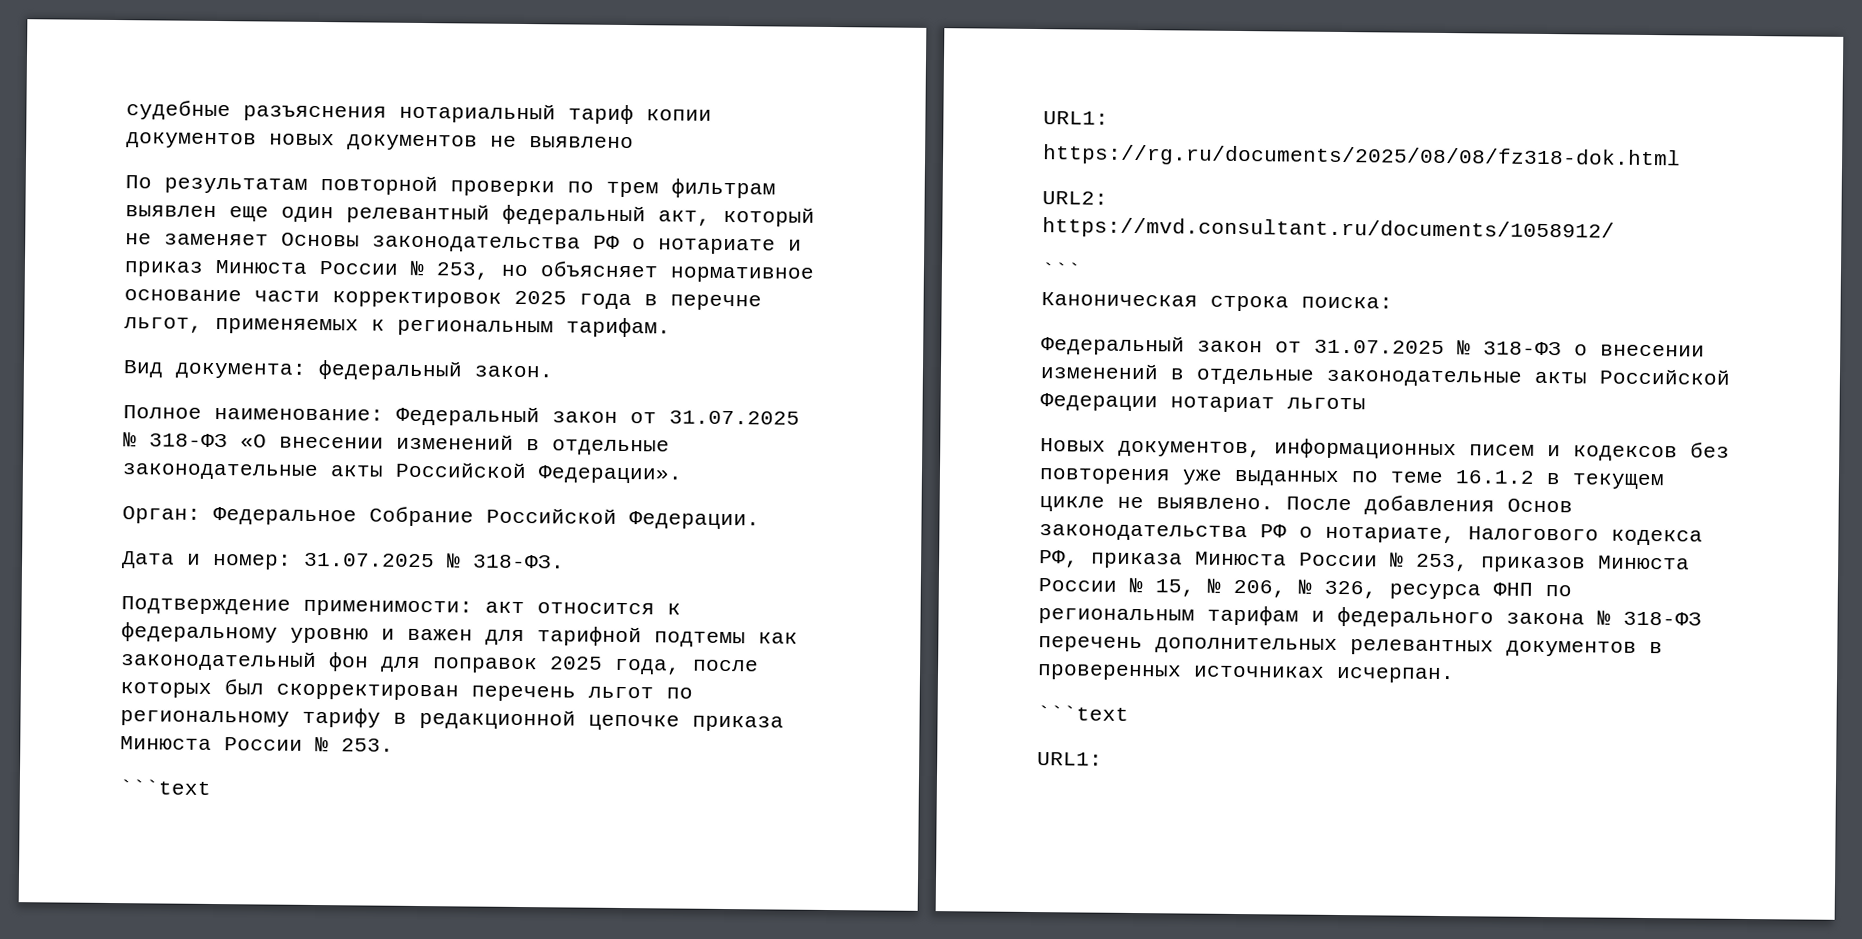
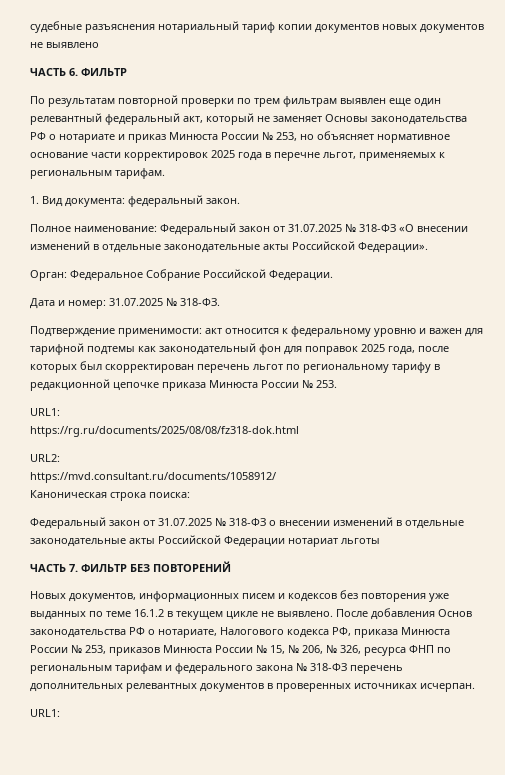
+ ЧАСТЬ 6. ФИЛЬТР
- Вид документа: федеральный закон.
+ 1. Вид документа: федеральный закон.
  Подтверждение применимости: акт относится к федеральному уровню и важен для тарифной подтемы как законодательный фон для поправок 2025 года, после которых был скорректирован перечень льгот по региональному тарифу в редакционной цепочке приказа Минюста России № 253.
- ```text
- ```
+ ЧАСТЬ 7. ФИЛЬТР БЕЗ ПОВТОРЕНИЙ
  После добавления Основ законодательства РФ о нотариате, Налогового кодекса РФ, приказа Минюста России № 253, приказов Минюста России № 15, № 206, № 326, ресурса ФНП по региональным тарифам и федерального закона № 318-ФЗ перечень дополнительных релевантных документов в проверенных источниках исчерпан.
- ```text

